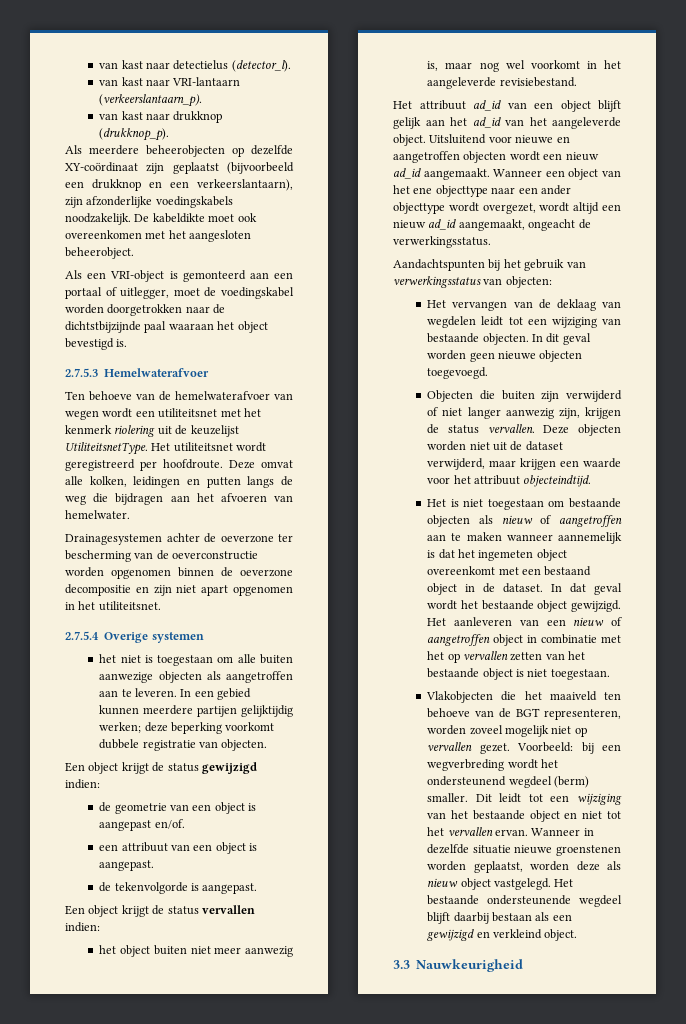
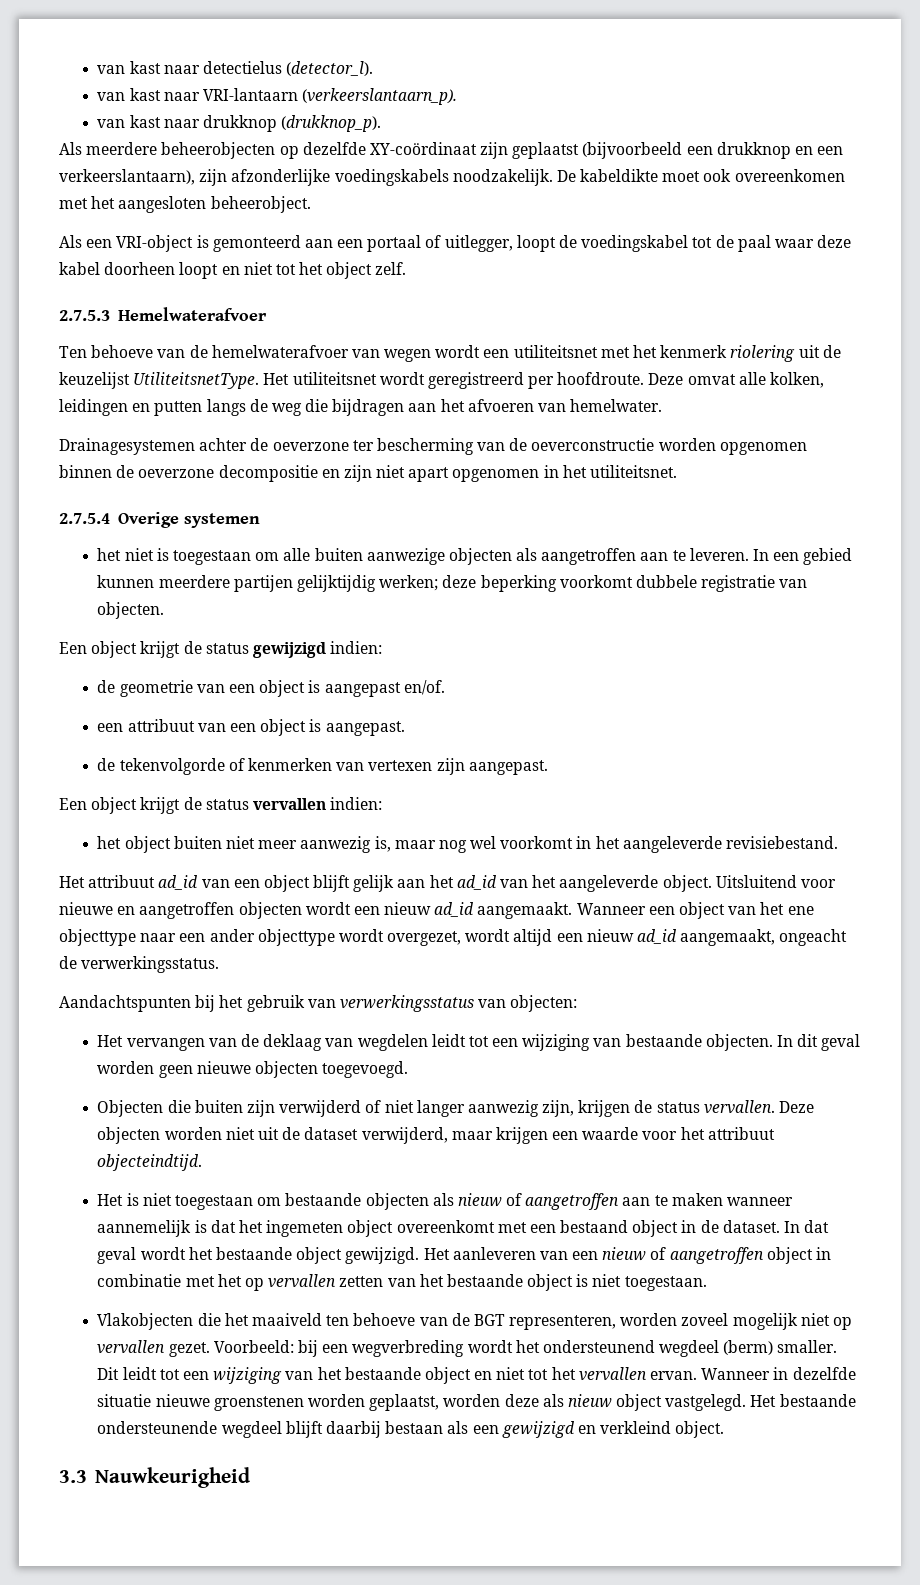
- Als een VRI‑object is gemonteerd aan een portaal of uitlegger, moet de voedingskabel worden doorgetrokken naar de dichtstbijzijnde paal waaraan het object bevestigd is.
+ Als een VRI‑object is gemonteerd aan een portaal of uitlegger, loopt de voedingskabel tot de paal waar deze kabel doorheen loopt en niet tot het object zelf.
- de tekenvolgorde is aangepast.
+ de tekenvolgorde of kenmerken van vertexen zijn aangepast.

